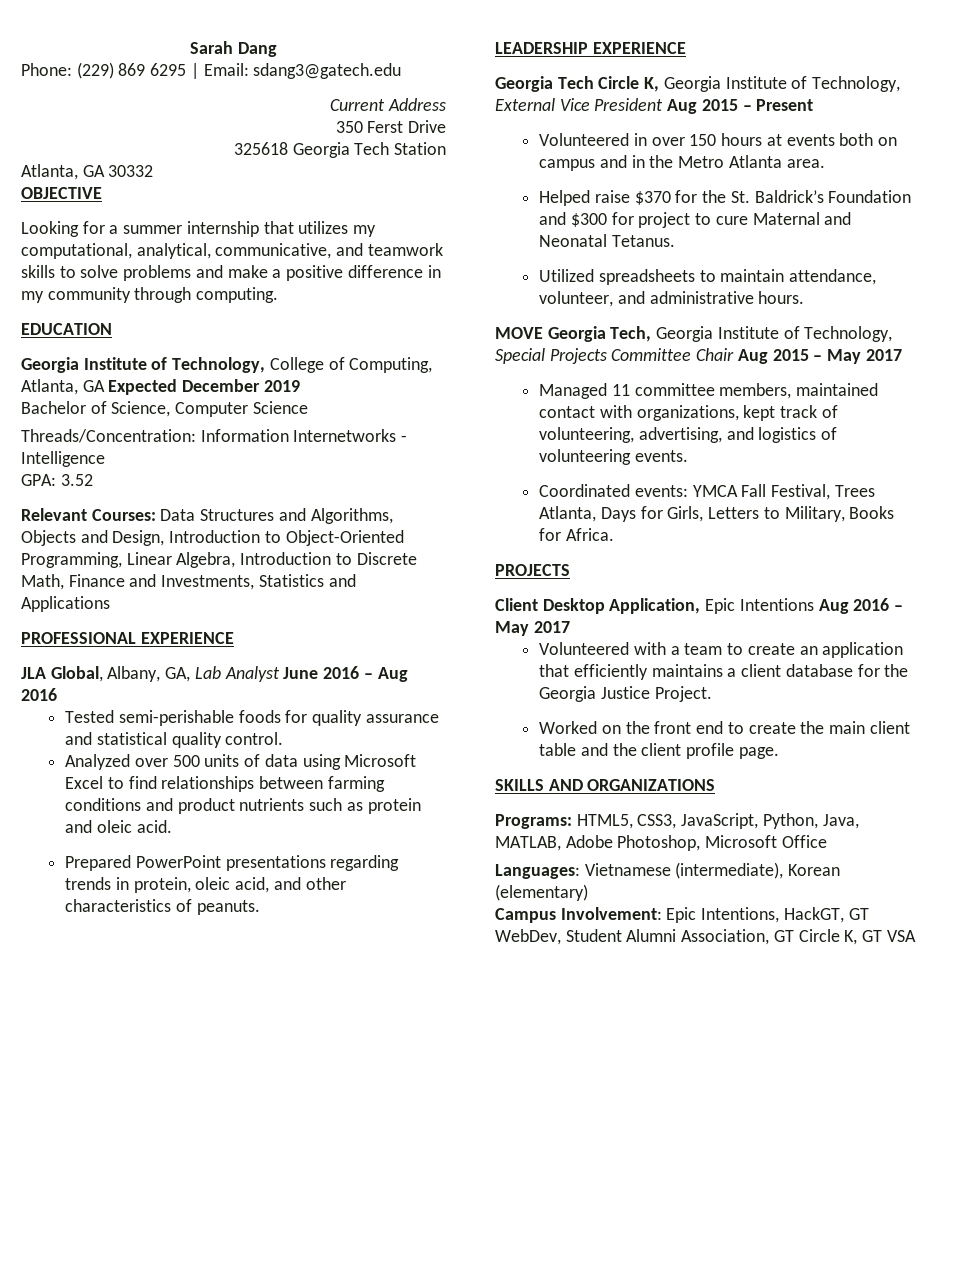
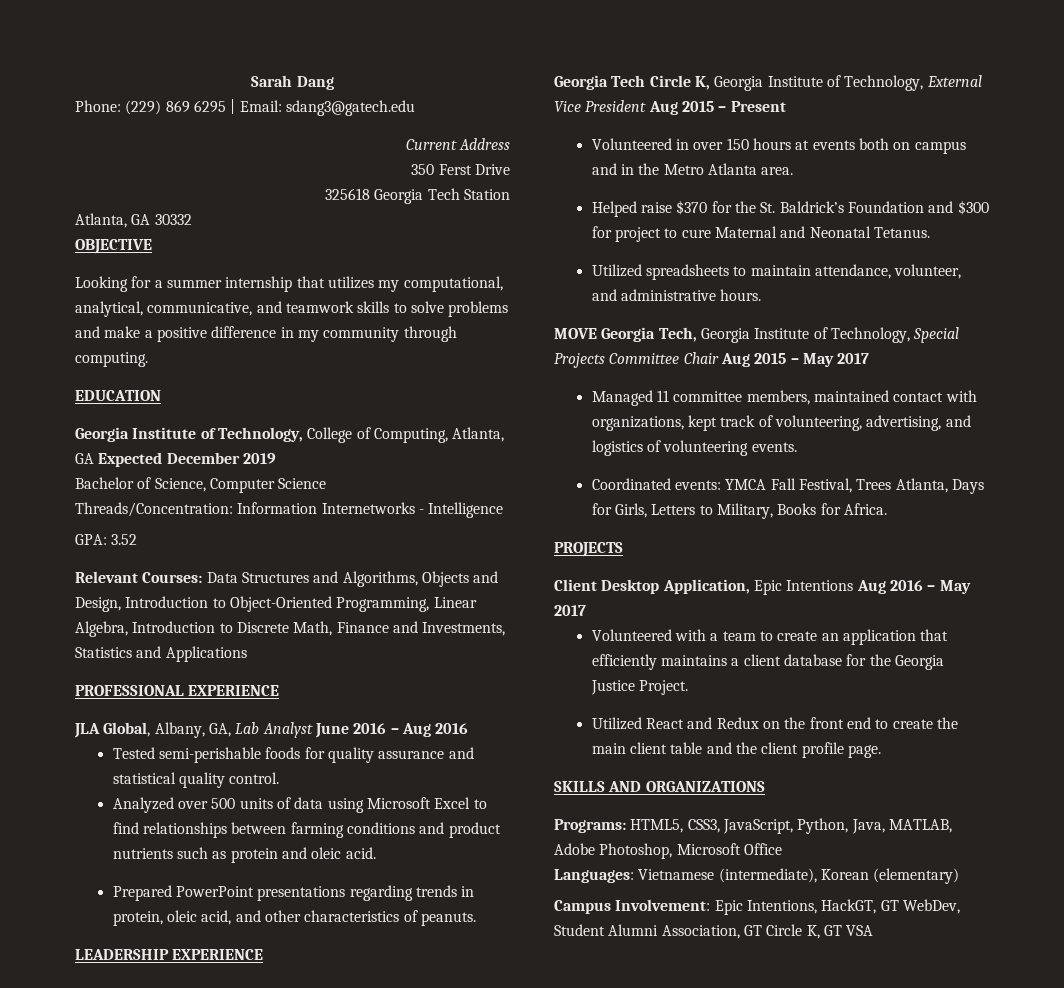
- Worked on the front end to create the main client table and the client profile page.
+ Utilized React and Redux on the front end to create the main client table and the client profile page.

